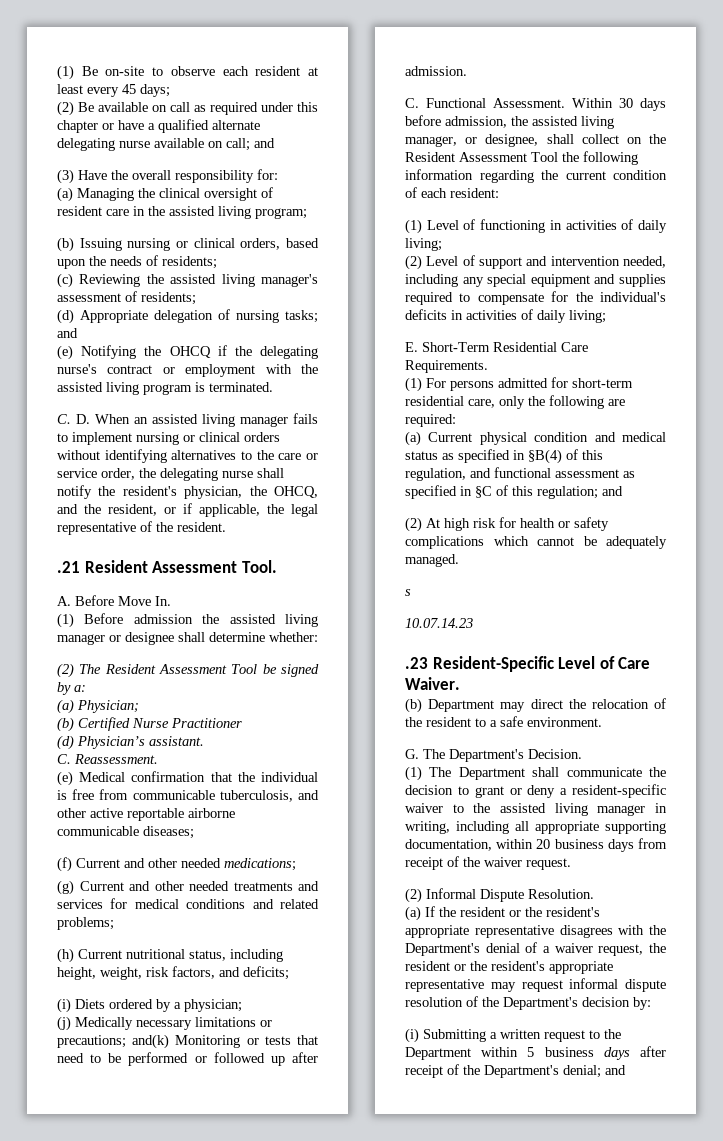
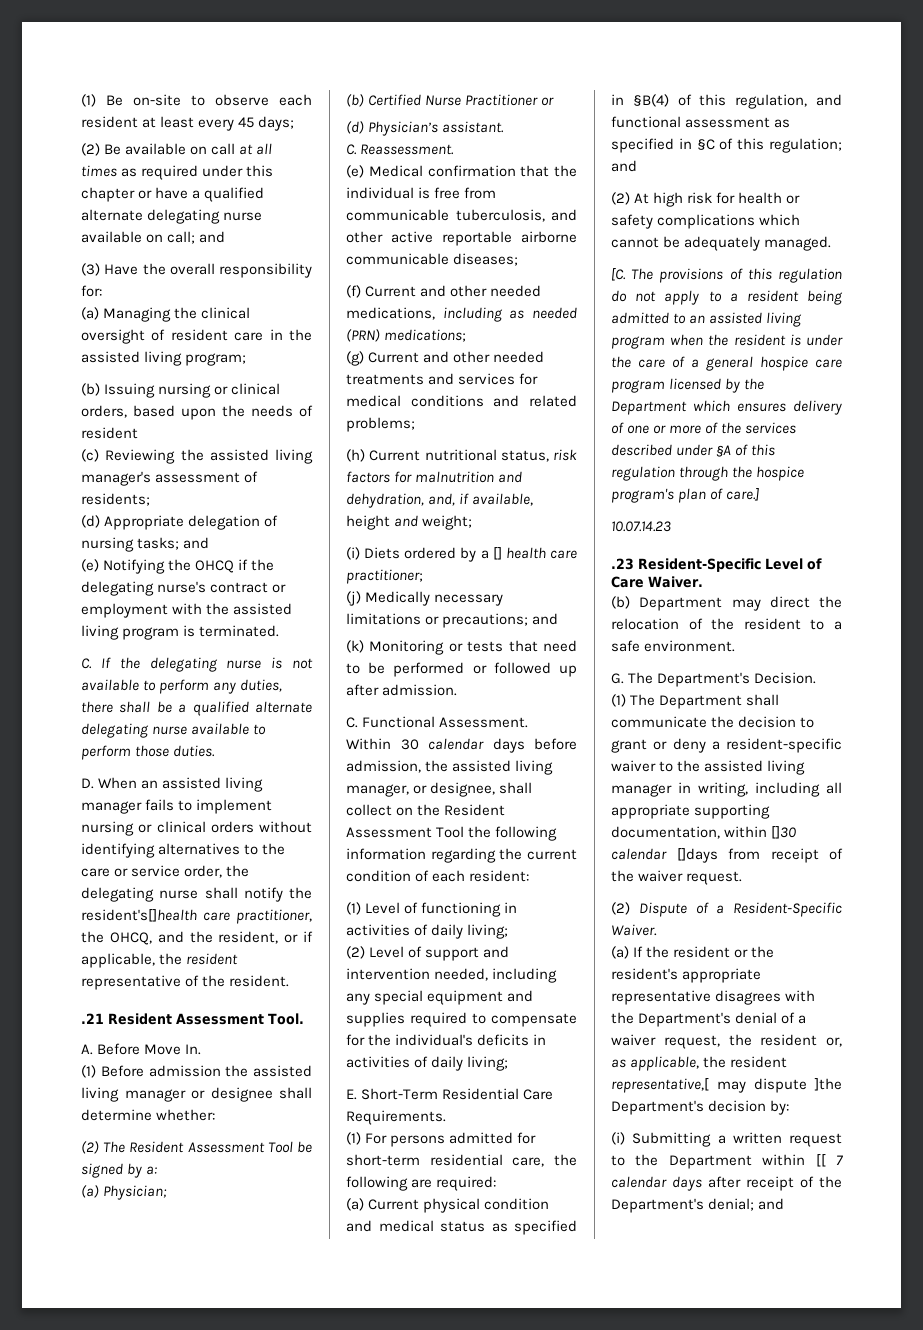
- (2) Be available on call as required under this chapter or have a qualified alternate delegating nurse available on call; and
+ (2) Be available on call at all times as required under this chapter or have a qualified alternate delegating nurse available on call; and
- (b) Issuing nursing or clinical orders, based upon the needs of residents;
+ (b) Issuing nursing or clinical orders, based upon the needs of resident
- C. D. When an assisted living manager fails to implement nursing or clinical orders without identifying alternatives to the care or service order, the delegating nurse shall notify the resident's physician, the OHCQ, and the resident, or if applicable, the legal representative of the resident.
+ C. If the delegating nurse is not available to perform any duties, there shall be a qualified alternate delegating nurse available to perform those duties.
+ D. When an assisted living manager fails to implement nursing or clinical orders without identifying alternatives to the care or service order, the delegating nurse shall notify the resident's[]health care practitioner, the OHCQ, and the resident, or if applicable, the resident representative of the resident.
- (b) Certified Nurse Practitioner
+ (b) Certified Nurse Practitioner or
- (f) Current and other needed medications;
+ (f) Current and other needed medications, including as needed (PRN) medications;
- (h) Current nutritional status, including height, weight, risk factors, and deficits;
+ (h) Current nutritional status, risk factors for malnutrition and dehydration, and, if available, height and weight;
- (i) Diets ordered by a physician;
+ (i) Diets ordered by a [] health care practitioner;
- (j) Medically necessary limitations or precautions; and(k) Monitoring or tests that need to be performed or followed up after admission.
+ (j) Medically necessary limitations or precautions; and
+ (k) Monitoring or tests that need to be performed or followed up after admission.
- Within 30 days before admission, the assisted living manager, or designee, shall collect on the Resident Assessment Tool the following information regarding the current condition of each resident:
+ Within 30 calendar days before admission, the assisted living manager, or designee, shall collect on the Resident Assessment Tool the following information regarding the current condition of each resident:
- (1) For persons admitted for short-term residential care, only the following are required:
+ (1) For persons admitted for short-term residential care, the following are required:
- s
+ [C. The provisions of this regulation do not apply to a resident being admitted to an assisted living program when the resident is under the care of a general hospice care program licensed by the Department which ensures delivery of one or more of the services described under §A of this regulation through the hospice program's plan of care.]
- (1) The Department shall communicate the decision to grant or deny a resident-specific waiver to the assisted living manager in writing, including all appropriate supporting documentation, within 20 business days from receipt of the waiver request.
+ (1) The Department shall communicate the decision to grant or deny a resident-specific waiver to the assisted living manager in writing, including all appropriate supporting documentation, within []30 calendar []days from receipt of the waiver request.
- (2) Informal Dispute Resolution.
+ (2) Dispute of a Resident-Specific Waiver.
- (a) If the resident or the resident's appropriate representative disagrees with the Department's denial of a waiver request, the resident or the resident's appropriate representative may request informal dispute resolution of the Department's decision by:
+ (a) If the resident or the resident's appropriate representative disagrees with the Department's denial of a waiver request, the resident or, as applicable, the resident representative,[ may dispute ]the Department's decision by:
- (i) Submitting a written request to the Department within 5 business days after receipt of the Department's denial; and
+ (i) Submitting a written request to the Department within [[ 7 calendar days after receipt of the Department's denial; and

